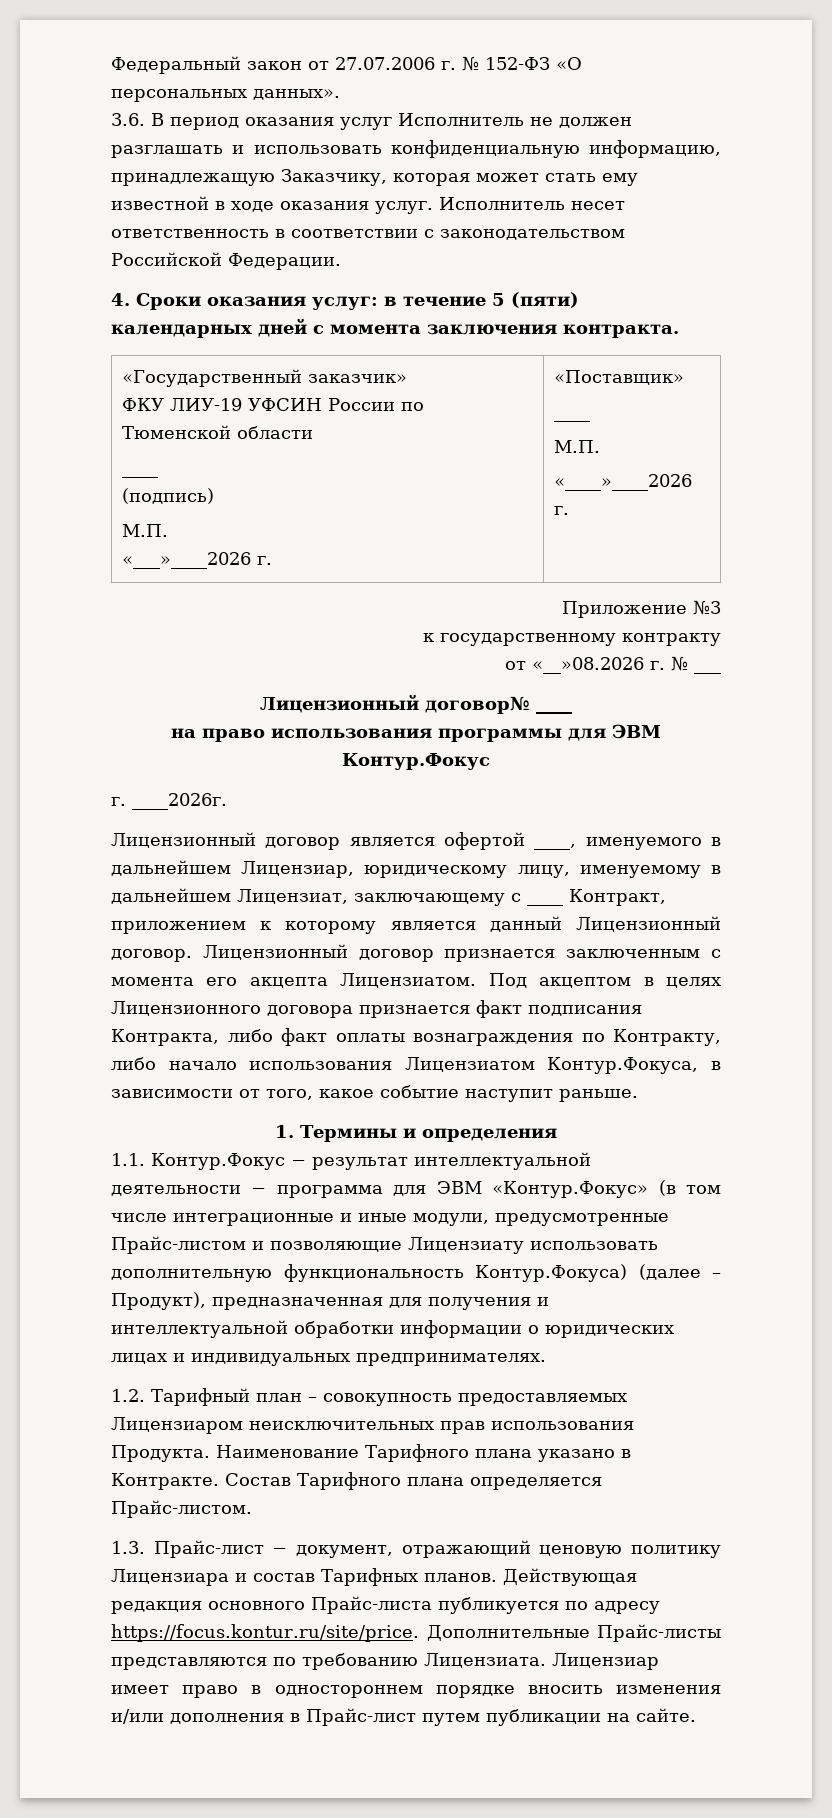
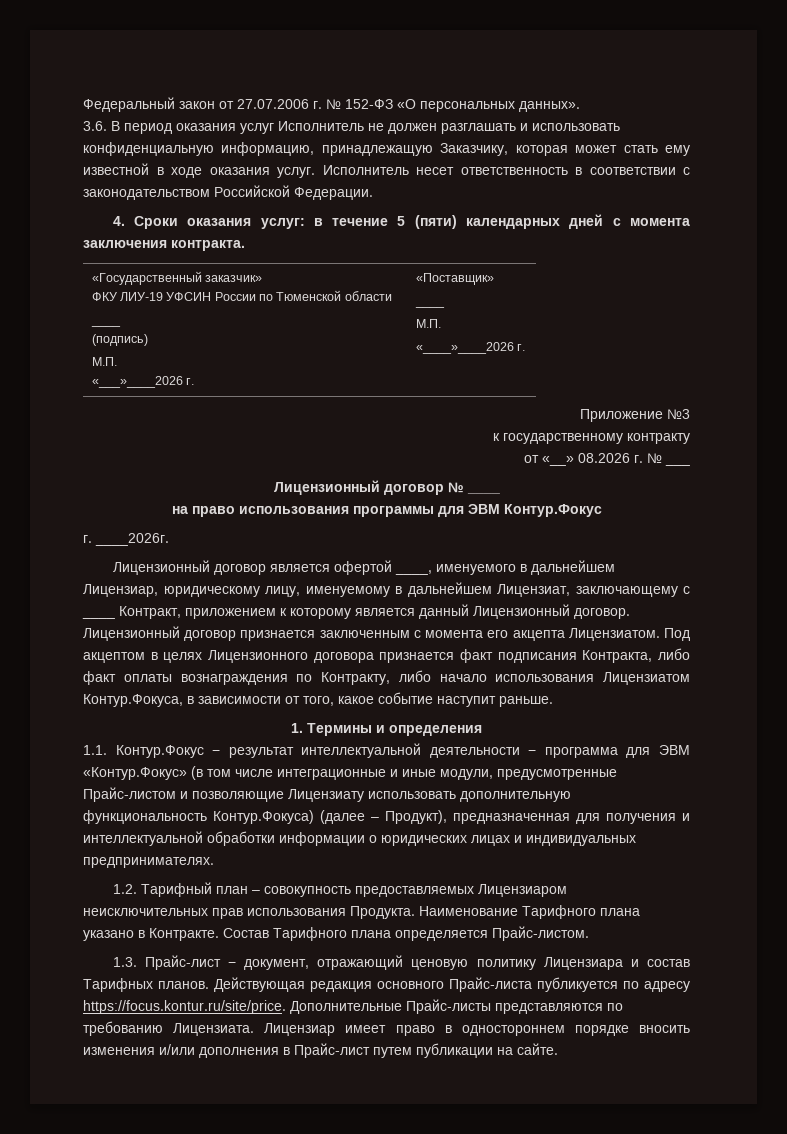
- от «__»08.2026 г. № ___
+ от «__» 08.2026 г. № ___
- Лицензионный договор№ ____
+ Лицензионный договор № ____

